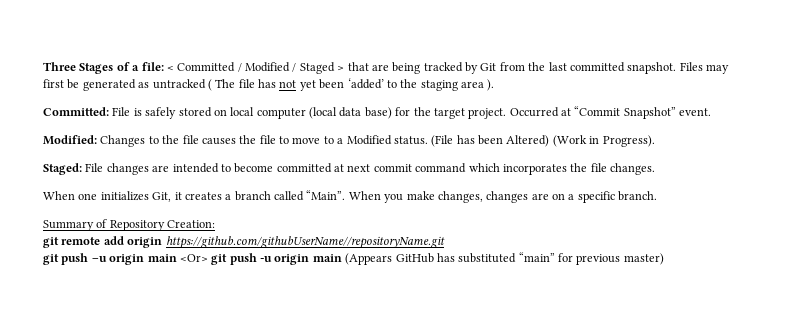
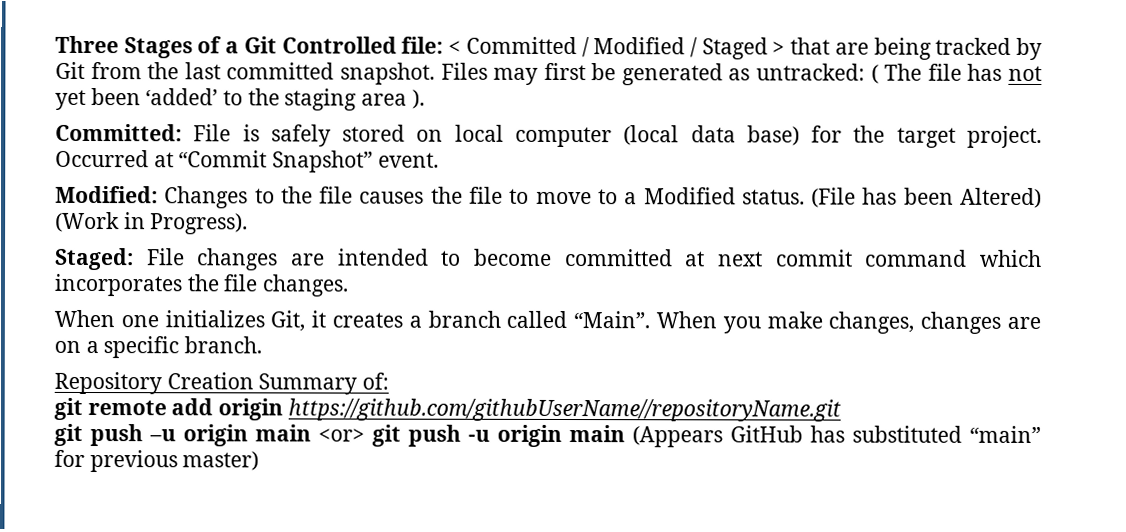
- Three Stages of a file: < Committed / Modified / Staged > that are being tracked by Git from the last committed snapshot.
+ Three Stages of a Git Controlled file: < Committed / Modified / Staged > that are being tracked by Git from the last committed snapshot.
- Files may first be generated as untracked ( The file has not yet been ‘added’ to the staging area ).
+ Files may first be generated as untracked: ( The file has not yet been ‘added’ to the staging area ).
- Summary of Repository Creation:
+ Repository Creation Summary of:
- git push –u origin main <Or> git push -u origin main (Appears GitHub has substituted “main” for previous master)
+ git push –u origin main <or> git push -u origin main (Appears GitHub has substituted “main” for previous master)

